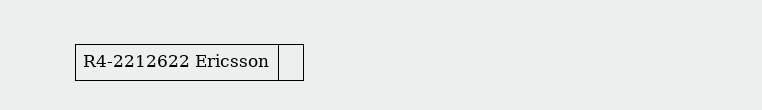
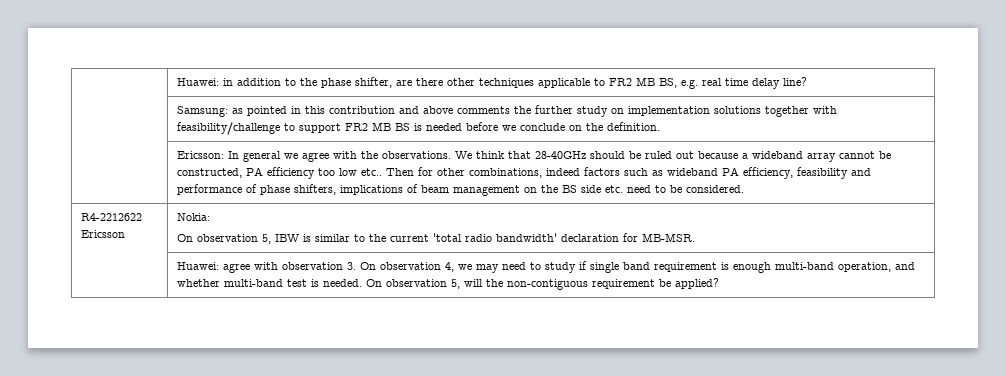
- R4-2212622 Ericsson |
+ | Huawei: in addition to the phase shifter, are there other techniques applicable to FR2 MB BS, e.g. real time delay line?
+ | Samsung: as pointed in this contribution and above comments the further study on implementation solutions together with feasibility/challenge to support FR2 MB BS is needed before we conclude on the definition.
+ | Ericsson: In general we agree with the observations. We think that 28-40GHz should be ruled out because a wideband array cannot be constructed, PA efficiency too low etc.. Then for other combinations, indeed factors such as wideband PA efficiency, feasibility and performance of phase shifters, implications of beam management on the BS side etc. need to be considered.
+ R4-2212622 Ericsson | Nokia:
+ On observation 5, IBW is similar to the current 'total radio bandwidth' declaration for MB-MSR.
+ | Huawei: agree with observation 3. On observation 4, we may need to study if single band requirement is enough multi-band operation, and whether multi-band test is needed. On observation 5, will the non-contiguous requirement be applied?

